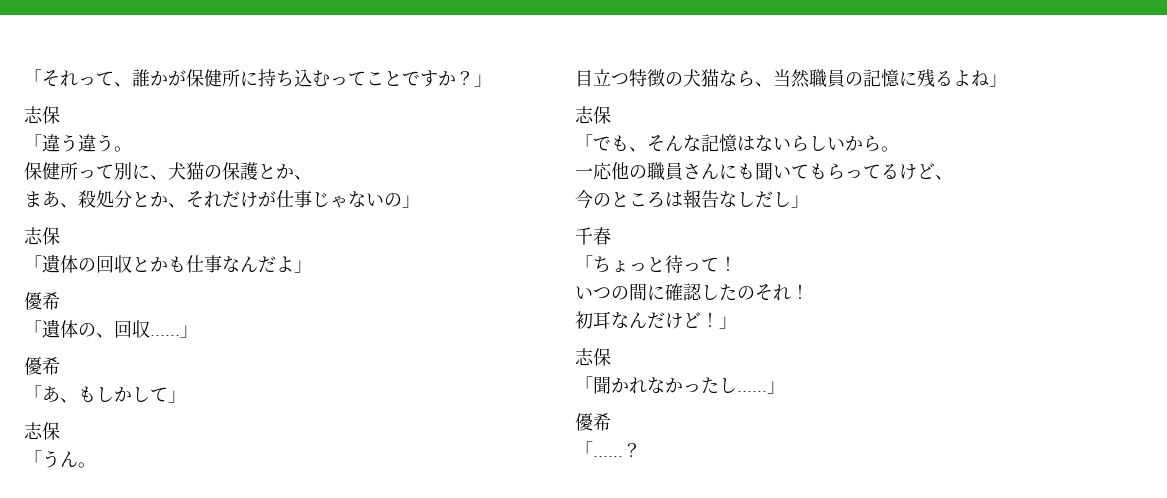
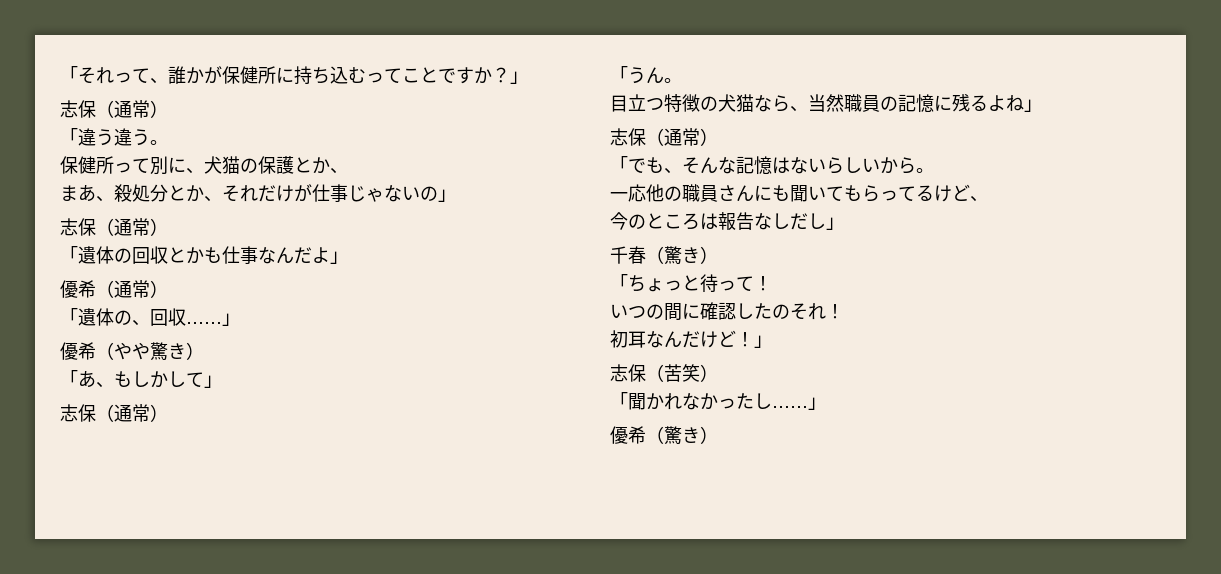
  「それって、誰かが保健所に持ち込むってことですか？」
- 志保
+ 志保（通常）
  まあ、殺処分とか、それだけが仕事じゃないの」
- 志保
+ 志保（通常）
  「遺体の回収とかも仕事なんだよ」
- 優希
+ 優希（通常）
  「遺体の、回収……」
- 優希
+ 優希（やや驚き）
  「あ、もしかして」
- 志保
+ 志保（通常）
  目立つ特徴の犬猫なら、当然職員の記憶に残るよね」
- 志保
+ 志保（通常）
- 千春
+ 千春（驚き）
  初耳なんだけど！」
- 志保
+ 志保（苦笑）
  「聞かれなかったし……」
- 優希
- 「……？
+ 優希（驚き）

